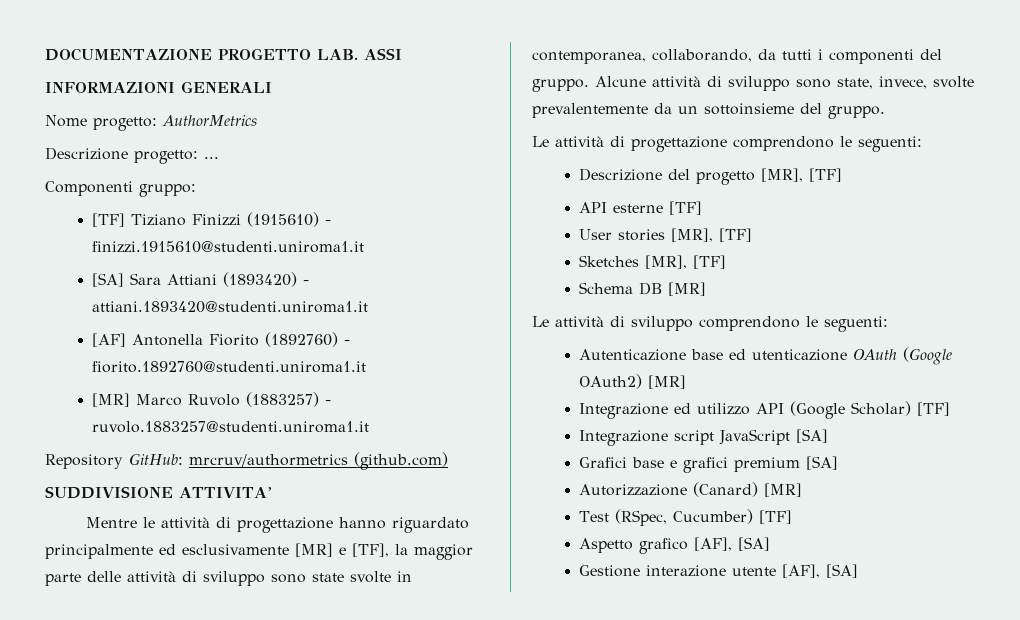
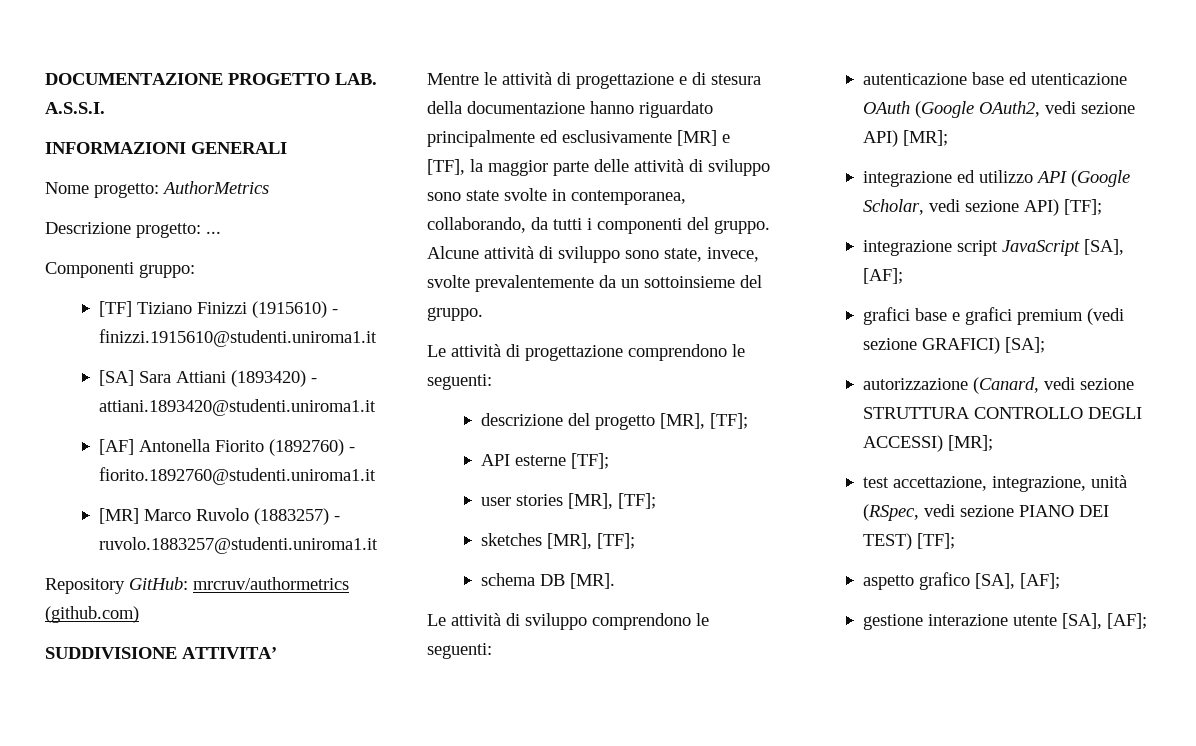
- DOCUMENTAZIONE PROGETTO LAB. ASSI
+ DOCUMENTAZIONE PROGETTO LAB. A.S.S.I.
- Mentre le attività di progettazione hanno riguardato principalmente ed esclusivamente [MR] e [TF], la maggior parte delle attività di sviluppo sono state svolte in contemporanea, collaborando, da tutti i componenti del gruppo.
+ Mentre le attività di progettazione e di stesura della documentazione hanno riguardato principalmente ed esclusivamente [MR] e [TF], la maggior parte delle attività di sviluppo sono state svolte in contemporanea, collaborando, da tutti i componenti del gruppo.
- Descrizione del progetto [MR], [TF]
+ descrizione del progetto [MR], [TF];
- API esterne [TF]
- User stories [MR], [TF]
- Sketches [MR], [TF]
- Schema DB [MR]
+ API esterne [TF];
+ user stories [MR], [TF];
+ sketches [MR], [TF];
+ schema DB [MR].
- Autenticazione base ed utenticazione OAuth (Google OAuth2) [MR]
- Integrazione ed utilizzo API (Google Scholar) [TF]
- Integrazione script JavaScript [SA]
- Grafici base e grafici premium [SA]
- Autorizzazione (Canard) [MR]
- Test (RSpec, Cucumber) [TF]
- Aspetto grafico [AF], [SA]
- Gestione interazione utente [AF], [SA]
+ autenticazione base ed utenticazione OAuth (Google OAuth2, vedi sezione API) [MR];
+ integrazione ed utilizzo API (Google Scholar, vedi sezione API) [TF];
+ integrazione script JavaScript [SA], [AF];
+ grafici base e grafici premium (vedi sezione GRAFICI) [SA];
+ autorizzazione (Canard, vedi sezione STRUTTURA CONTROLLO DEGLI ACCESSI) [MR];
+ test accettazione, integrazione, unità (RSpec, vedi sezione PIANO DEI TEST) [TF];
+ aspetto grafico [SA], [AF];
+ gestione interazione utente [SA], [AF];

